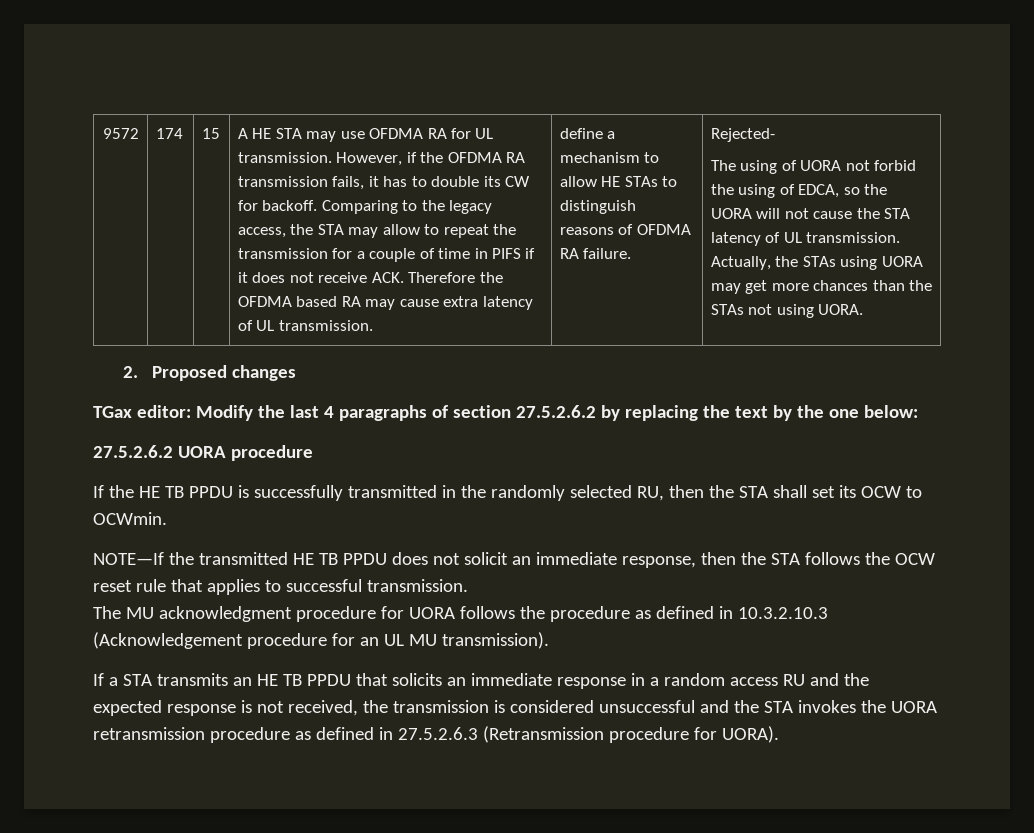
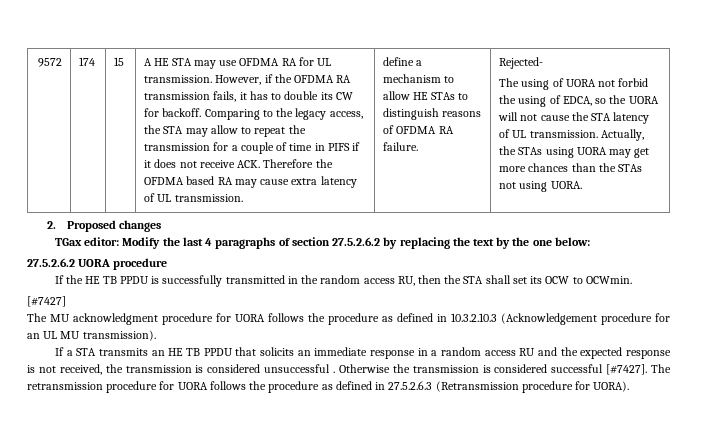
- If the HE TB PPDU is successfully transmitted in the randomly selected RU, then the STA shall set its OCW to OCWmin.
+ If the HE TB PPDU is successfully transmitted in the random access RU, then the STA shall set its OCW to OCWmin.
- NOTE—If the transmitted HE TB PPDU does not solicit an immediate response, then the STA follows the OCW reset rule that applies to successful transmission.
+ [#7427]
- If a STA transmits an HE TB PPDU that solicits an immediate response in a random access RU and the expected response is not received, the transmission is considered unsuccessful and the STA invokes the UORA retransmission procedure as defined in 27.5.2.6.3 (Retransmission procedure for UORA).
+ If a STA transmits an HE TB PPDU that solicits an immediate response in a random access RU and the expected response is not received, the transmission is considered unsuccessful . Otherwise the transmission is considered successful [#7427]. The retransmission procedure for UORA follows the procedure as defined in 27.5.2.6.3 (Retransmission procedure for UORA).

